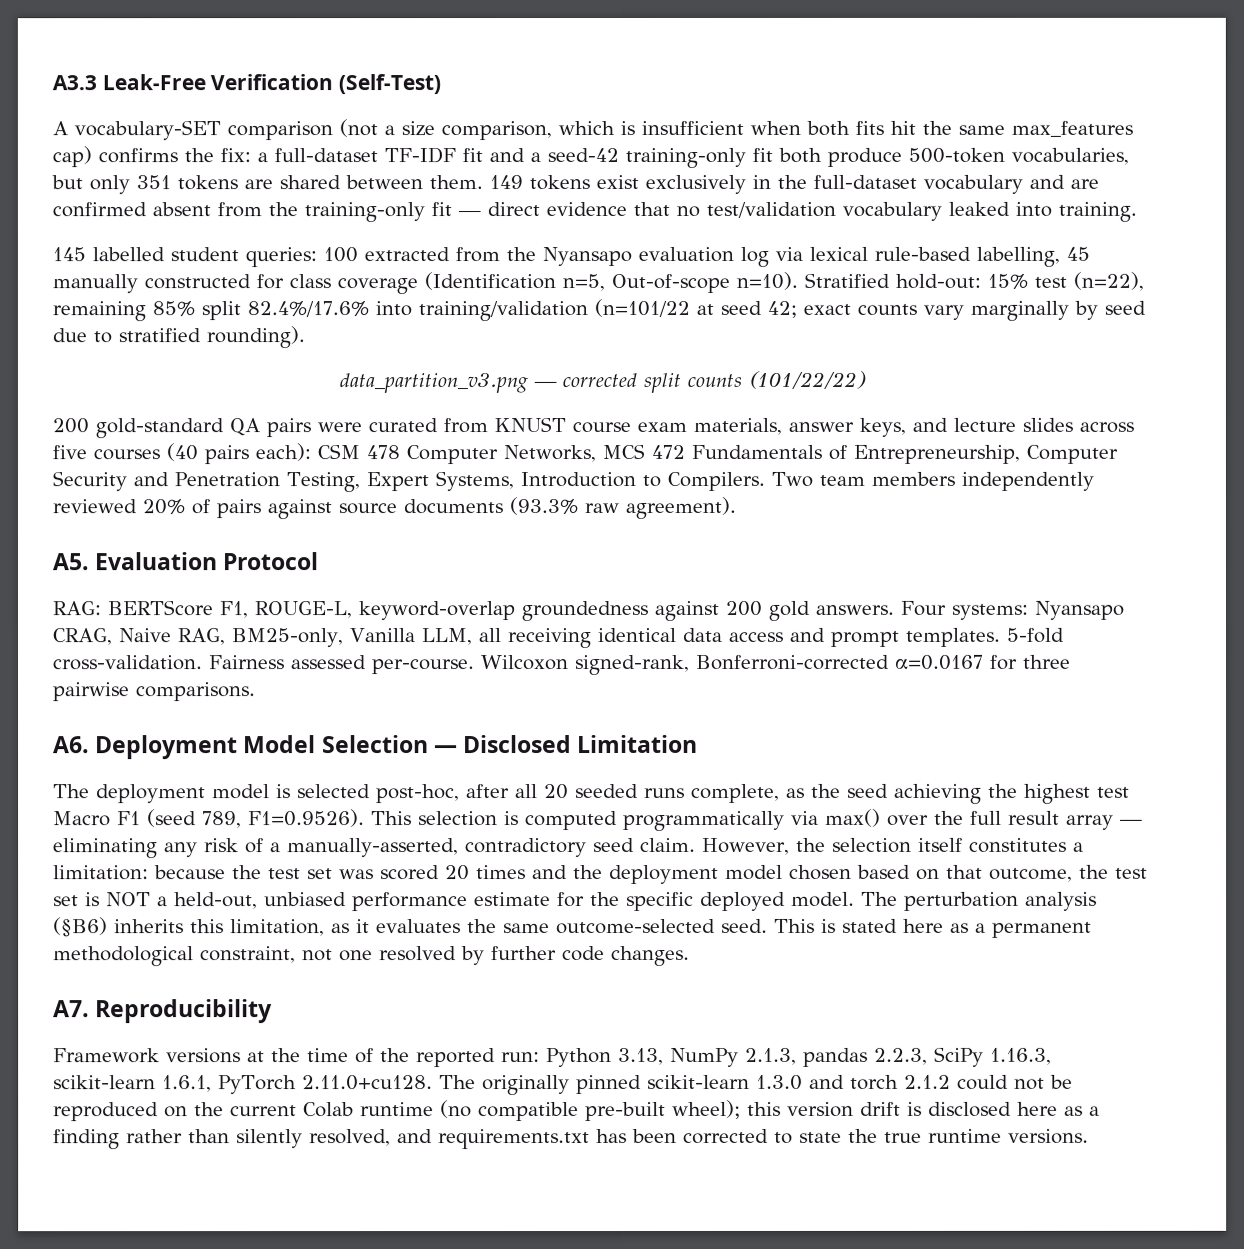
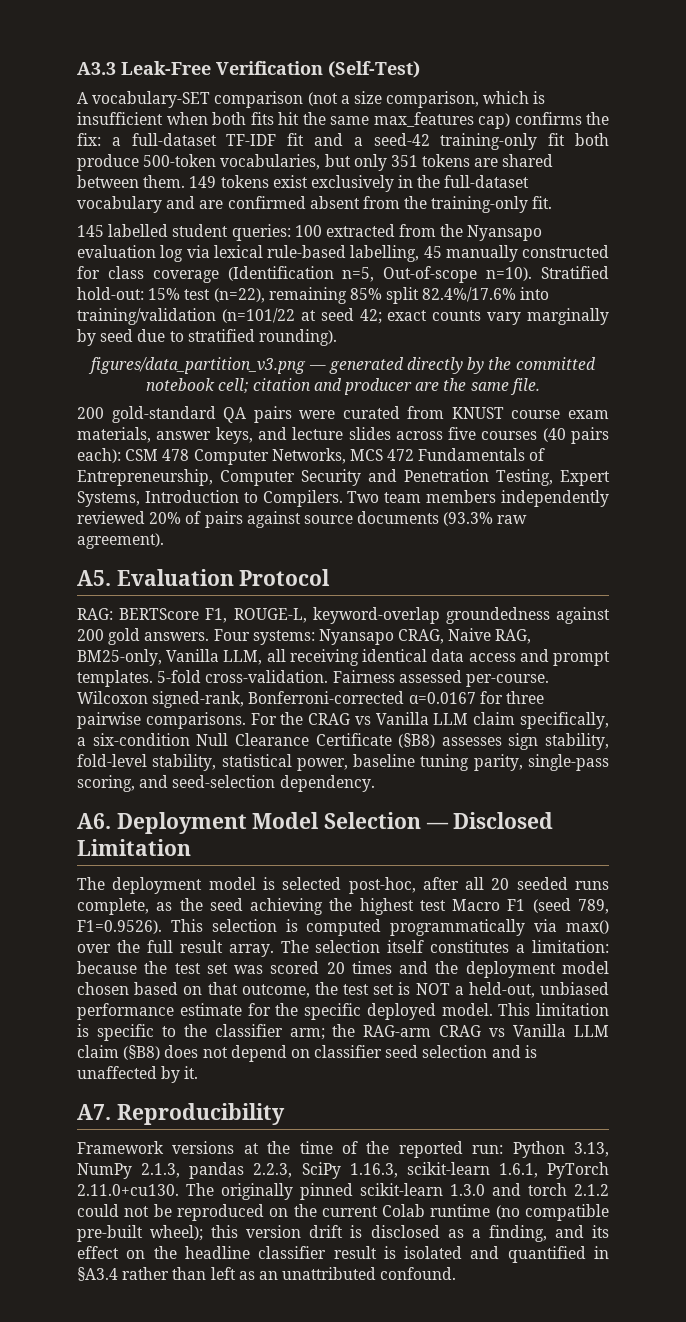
- 149 tokens exist exclusively in the full-dataset vocabulary and are confirmed absent from the training-only fit — direct evidence that no test/validation vocabulary leaked into training.
+ 149 tokens exist exclusively in the full-dataset vocabulary and are confirmed absent from the training-only fit.
- data_partition_v3.png — corrected split counts (101/22/22)
+ figures/data_partition_v3.png — generated directly by the committed notebook cell; citation and producer are the same file.
+ For the CRAG vs Vanilla LLM claim specifically, a six-condition Null Clearance Certificate (§B8) assesses sign stability, fold-level stability, statistical power, baseline tuning parity, single-pass scoring, and seed-selection dependency.
- The deployment model is selected post-hoc, after all 20 seeded runs complete, as the seed achieving the highest test Macro F1 (seed 789, F1=0.9526). This selection is computed programmatically via max() over the full result array — eliminating any risk of a manually-asserted, contradictory seed claim. However, the selection itself constitutes a limitation:
+ The deployment model is selected post-hoc, after all 20 seeded runs complete, as the seed achieving the highest test Macro F1 (seed 789, F1=0.9526). This selection is computed programmatically via max() over the full result array. The selection itself constitutes a limitation:
- The perturbation analysis (§B6) inherits this limitation, as it evaluates the same outcome-selected seed. This is stated here as a permanent methodological constraint, not one resolved by further code changes.
+ This limitation is specific to the classifier arm; the RAG-arm CRAG vs Vanilla LLM claim (§B8) does not depend on classifier seed selection and is unaffected by it.
- Framework versions at the time of the reported run: Python 3.13, NumPy 2.1.3, pandas 2.2.3, SciPy 1.16.3, scikit-learn 1.6.1, PyTorch 2.11.0+cu128. The originally pinned scikit-learn 1.3.0 and torch 2.1.2 could not be reproduced on the current Colab runtime (no compatible pre-built wheel); this version drift is disclosed here as a finding rather than silently resolved, and requirements.txt has been corrected to state the true runtime versions.
+ Framework versions at the time of the reported run: Python 3.13, NumPy 2.1.3, pandas 2.2.3, SciPy 1.16.3, scikit-learn 1.6.1, PyTorch 2.11.0+cu130. The originally pinned scikit-learn 1.3.0 and torch 2.1.2 could not be reproduced on the current Colab runtime (no compatible pre-built wheel); this version drift is disclosed as a finding, and its effect on the headline classifier result is isolated and quantified in §A3.4 rather than left as an unattributed confound.

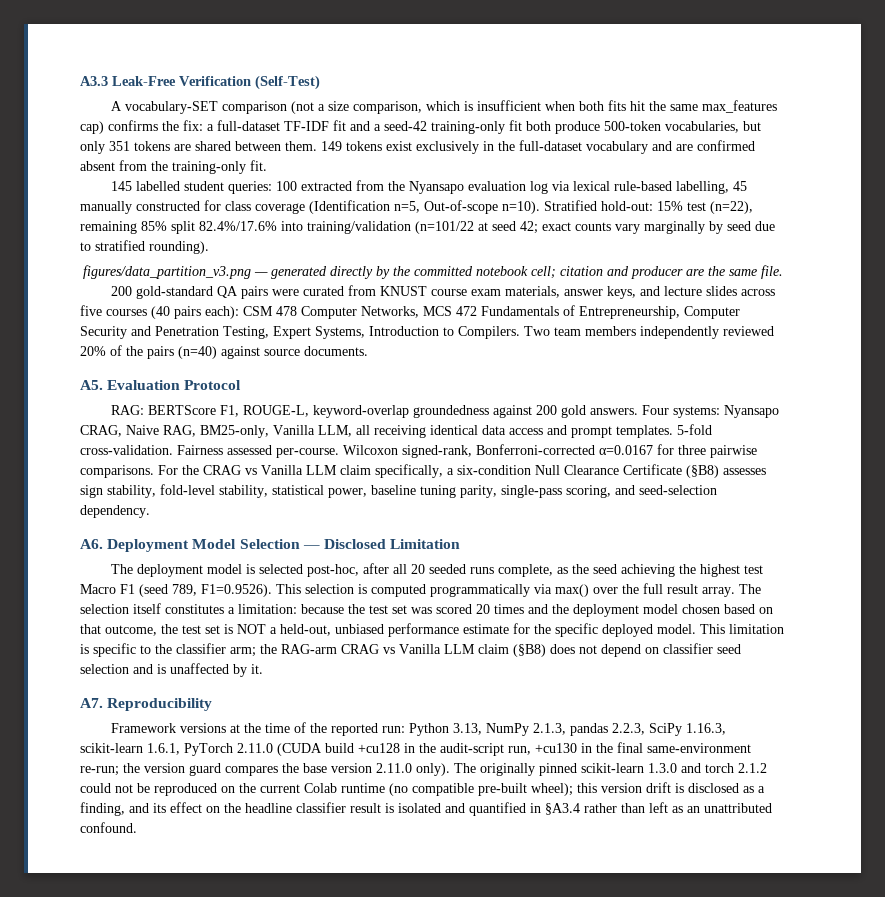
- Two team members independently reviewed 20% of pairs against source documents (93.3% raw agreement).
+ Two team members independently reviewed 20% of the pairs (n=40) against source documents.
- Python 3.13, NumPy 2.1.3, pandas 2.2.3, SciPy 1.16.3, scikit-learn 1.6.1, PyTorch 2.11.0+cu130. The originally pinned scikit-learn 1.3.0 and torch 2.1.2 could not be reproduced on the current Colab runtime (no compatible pre-built wheel);
+ Python 3.13, NumPy 2.1.3, pandas 2.2.3, SciPy 1.16.3, scikit-learn 1.6.1, PyTorch 2.11.0 (CUDA build +cu128 in the audit-script run, +cu130 in the final same-environment re-run; the version guard compares the base version 2.11.0 only). The originally pinned scikit-learn 1.3.0 and torch 2.1.2 could not be reproduced on the current Colab runtime (no compatible pre-built wheel);

